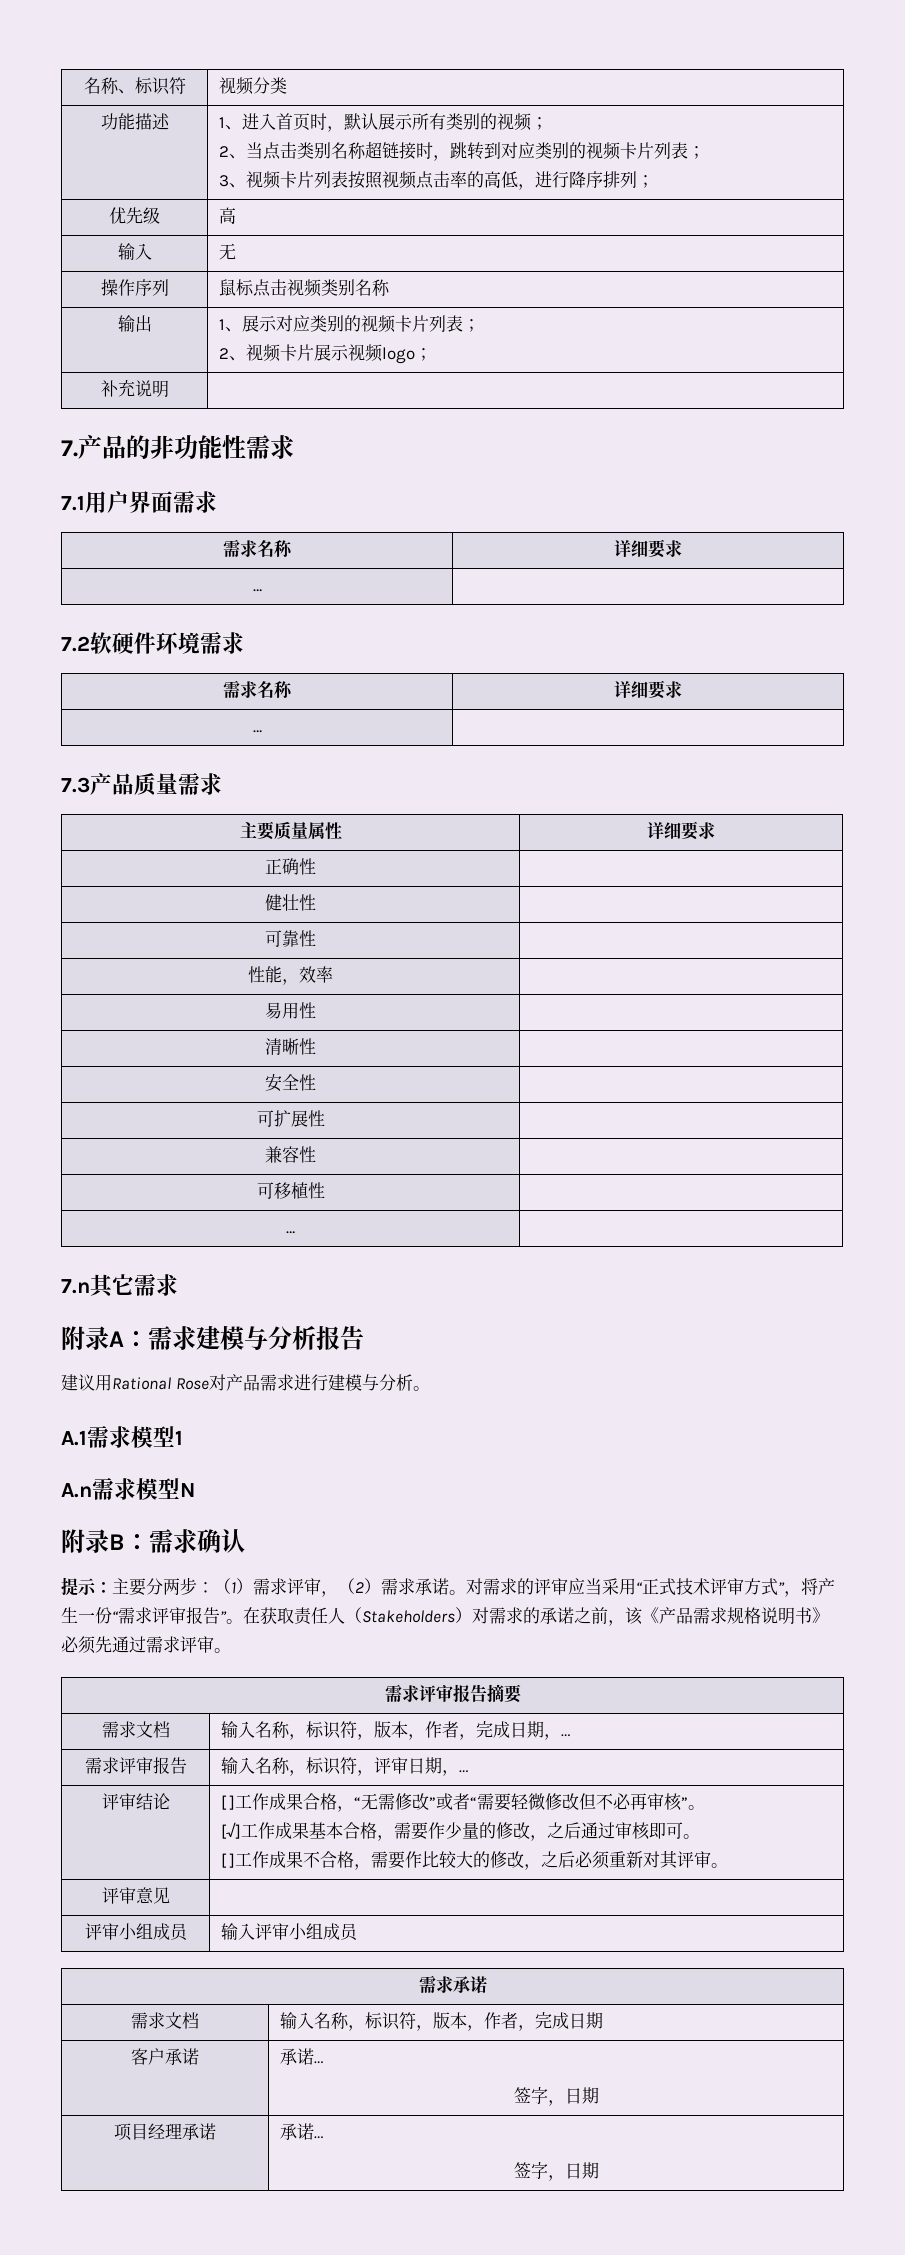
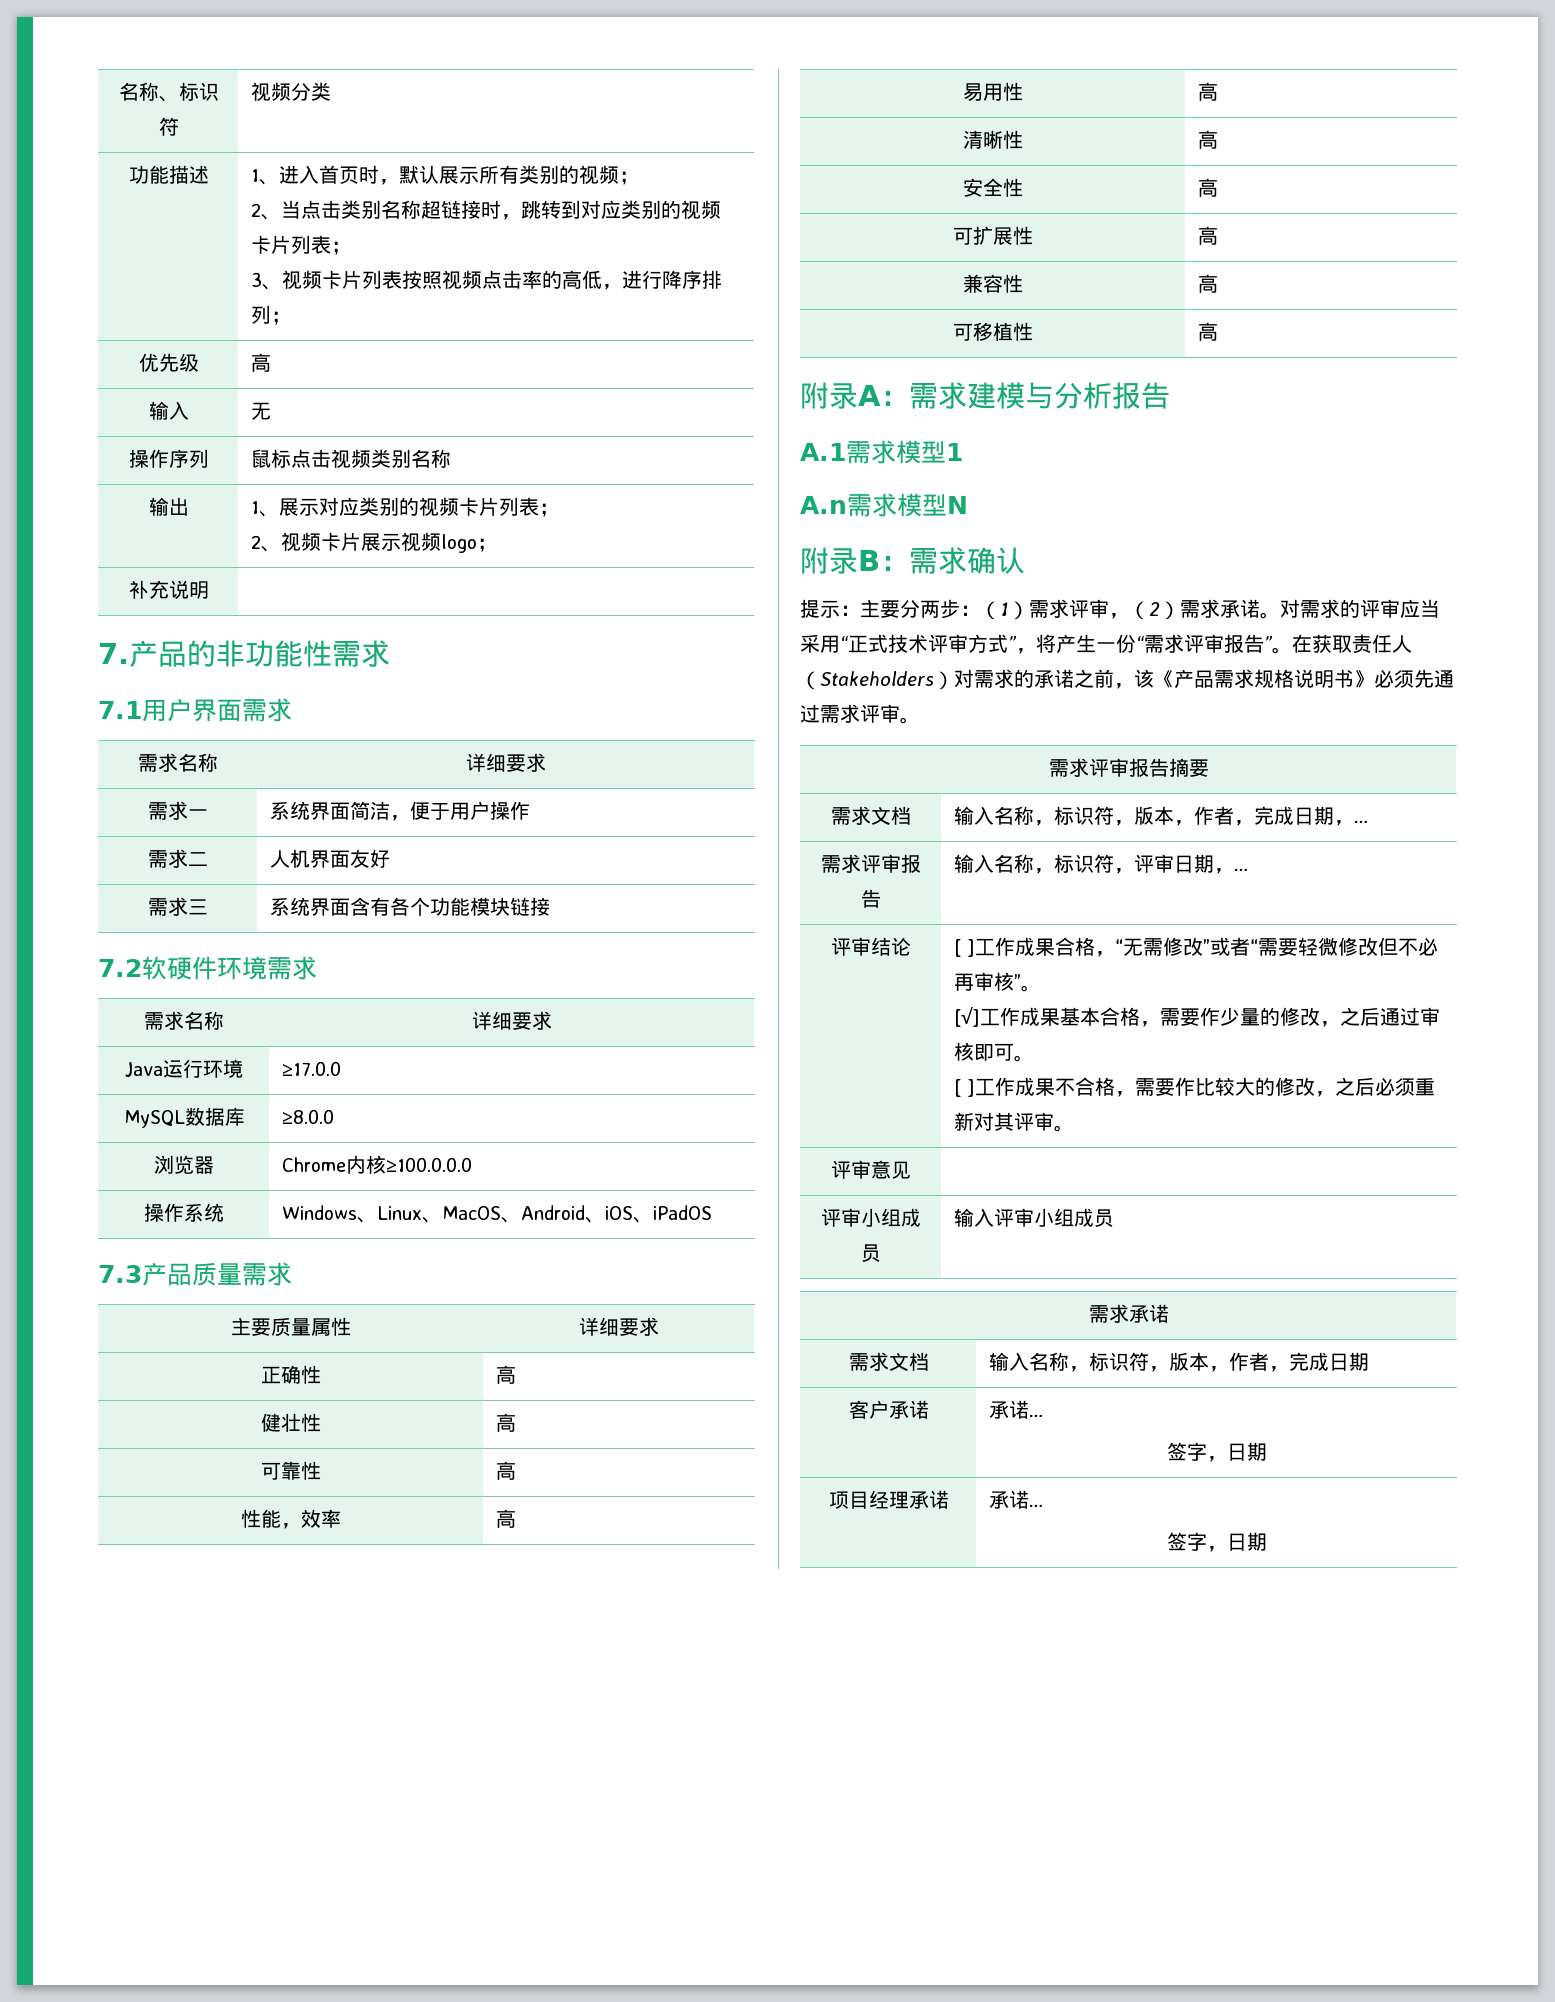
  7.1用户界面需求
  需求名称 | 详细要求
- … |
+ 需求一 | 系统界面简洁，便于用户操作
+ 需求二 | 人机界面友好
+ 需求三 | 系统界面含有各个功能模块链接
  7.2软硬件环境需求
  需求名称 | 详细要求
- … |
+ Java运行环境 | ≥17.0.0
+ MySQL数据库 | ≥8.0.0
+ 浏览器 | Chrome内核≥100.0.0.0
+ 操作系统 | Windows、Linux、MacOS、Android、iOS、iPadOS
- 正确性 |
+ 正确性 | 高
- 健壮性 |
+ 健壮性 | 高
- 可靠性 |
+ 可靠性 | 高
- 性能，效率 |
+ 性能，效率 | 高
- 易用性 |
+ 易用性 | 高
- 清晰性 |
+ 清晰性 | 高
- 安全性 |
+ 安全性 | 高
- 可扩展性 |
+ 可扩展性 | 高
- 兼容性 |
+ 兼容性 | 高
- 可移植性 |
- … |
- 7.n其它需求
+ 可移植性 | 高
- 建议用Rational Rose对产品需求进行建模与分析。

